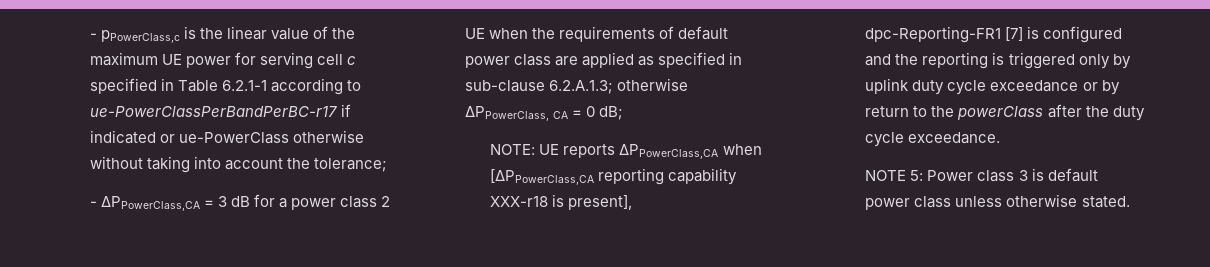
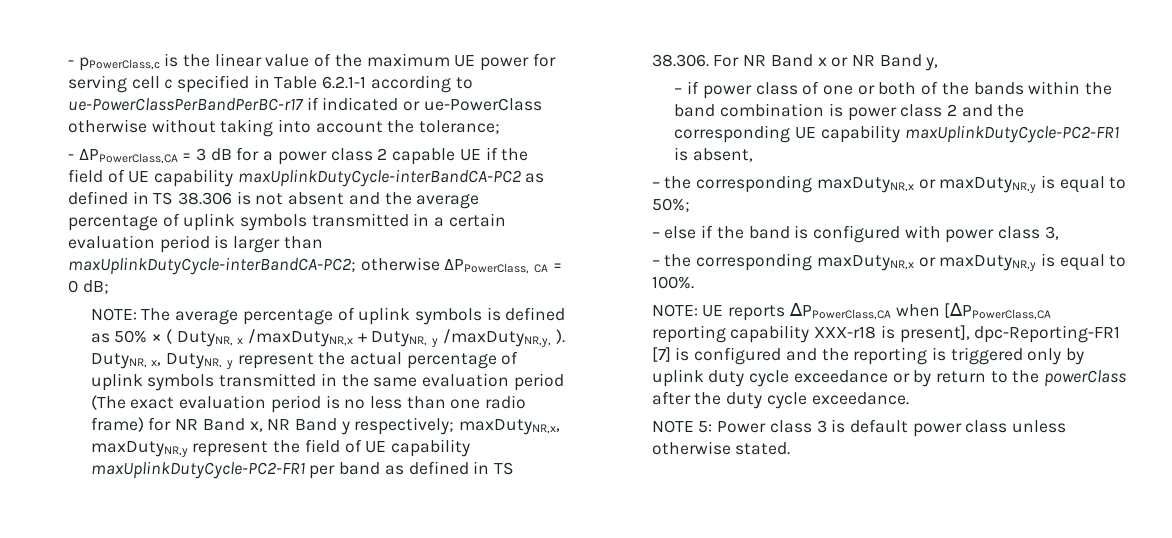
- - ΔPPowerClass,CA = 3 dB for a power class 2 UE when the requirements of default power class are applied as specified in sub-clause 6.2.A.1.3; otherwise ΔPPowerClass, CA = 0 dB;
+ - ΔPPowerClass,CA = 3 dB for a power class 2 capable UE if the field of UE capability maxUplinkDutyCycle-interBandCA-PC2 as defined in TS 38.306 is not absent and the average percentage of uplink symbols transmitted in a certain evaluation period is larger than maxUplinkDutyCycle-interBandCA-PC2; otherwise ΔPPowerClass, CA = 0 dB;
+ NOTE: The average percentage of uplink symbols is defined as 50% × ( DutyNR, x /maxDutyNR,x + DutyNR, y /maxDutyNR,y, ). DutyNR, x, DutyNR, y represent the actual percentage of uplink symbols transmitted in the same evaluation period (The exact evaluation period is no less than one radio frame) for NR Band x, NR Band y respectively; maxDutyNR,x, maxDutyNR,y represent the field of UE capability maxUplinkDutyCycle-PC2-FR1 per band as defined in TS 38.306. For NR Band x or NR Band y,
+ – if power class of one or both of the bands within the band combination is power class 2 and the corresponding UE capability maxUplinkDutyCycle-PC2-FR1 is absent,
+ – the corresponding maxDutyNR,x or maxDutyNR,y is equal to 50%;
+ – else if the band is configured with power class 3,
+ – the corresponding maxDutyNR,x or maxDutyNR,y is equal to 100%.

